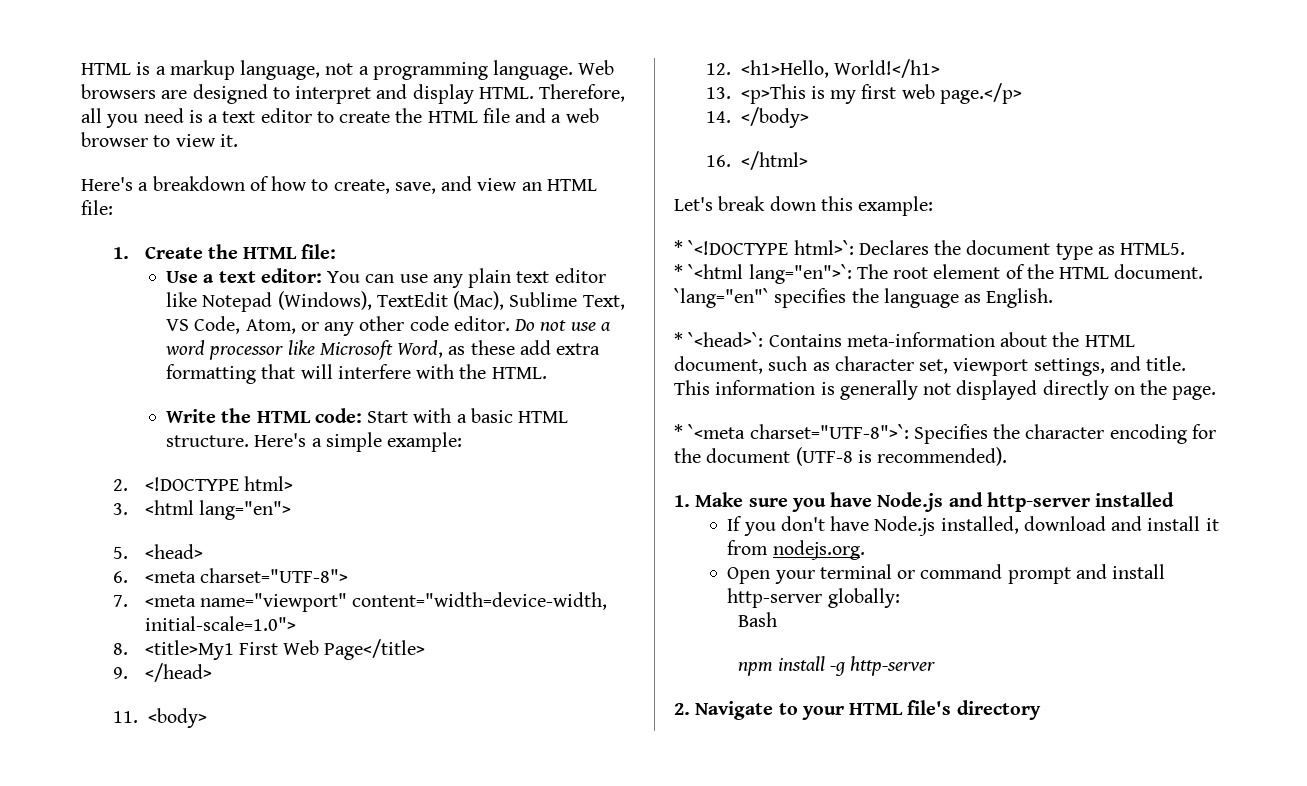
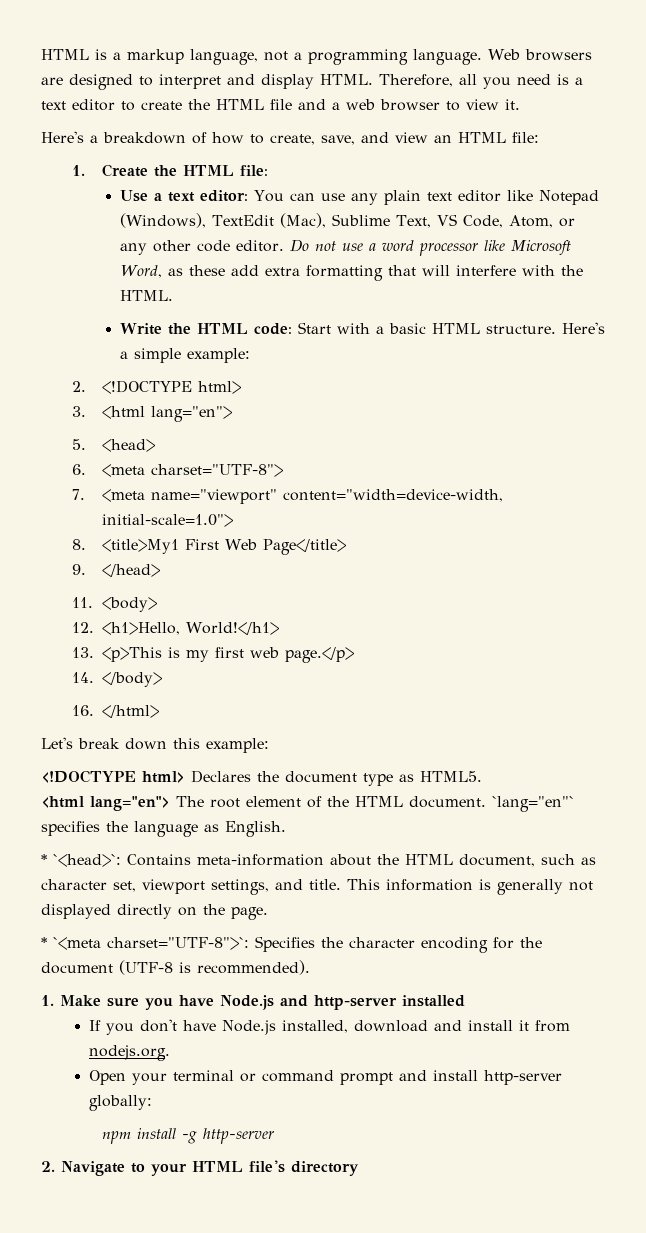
- * `<!DOCTYPE html>`: Declares the document type as HTML5.
+ <!DOCTYPE html> Declares the document type as HTML5.
- * `<html lang="en">`: The root element of the HTML document.
+ <html lang="en"> The root element of the HTML document.
- Bash

